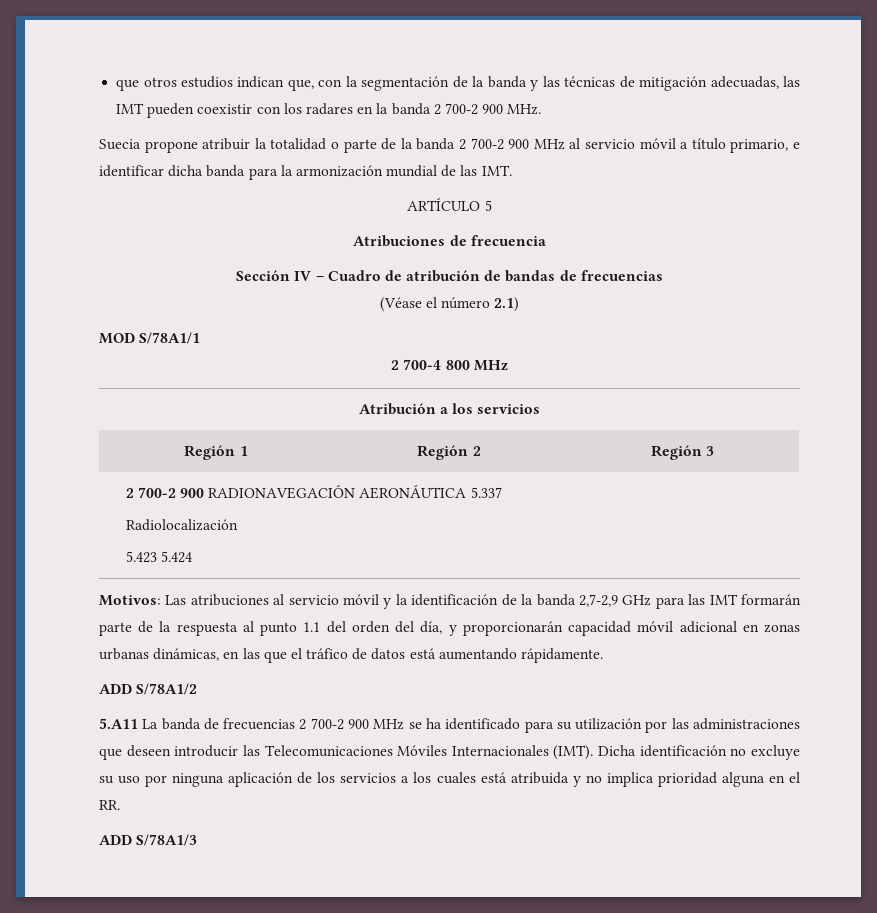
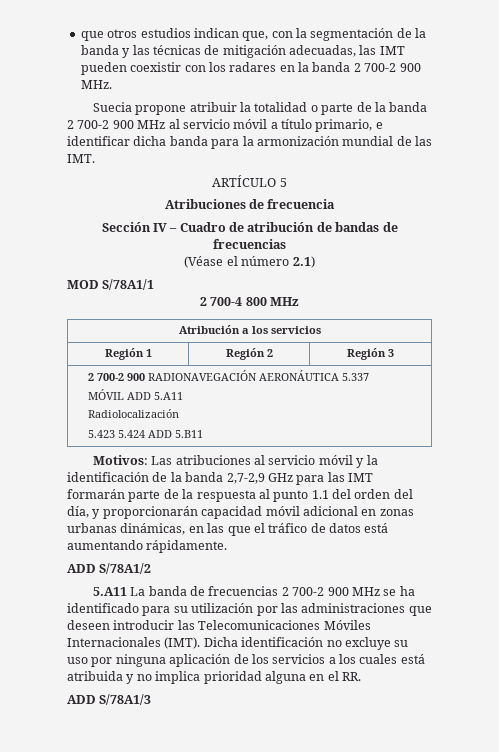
  2 700-2 900 RADIONAVEGACIÓN AERONÁUTICA 5.337
+ MÓVIL ADD 5.A11
  Radiolocalización
- 5.423 5.424
+ 5.423 5.424 ADD 5.B11

